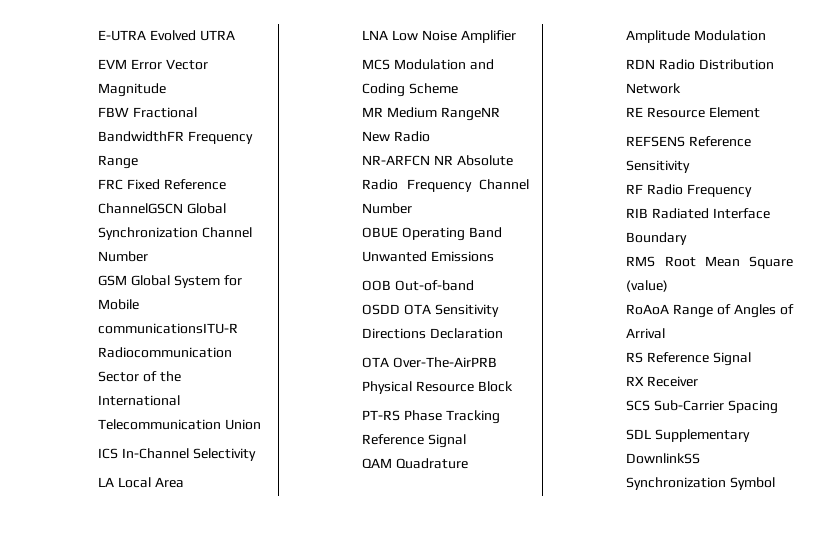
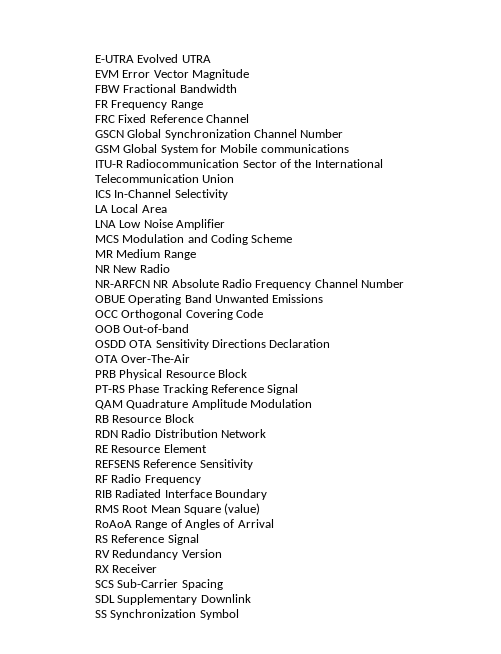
- FBW Fractional BandwidthFR Frequency Range
+ FBW Fractional Bandwidth
+ FR Frequency Range
- FRC Fixed Reference ChannelGSCN Global Synchronization Channel Number
+ FRC Fixed Reference Channel
+ GSCN Global Synchronization Channel Number
- GSM Global System for Mobile communicationsITU-R Radiocommunication Sector of the International Telecommunication Union
+ GSM Global System for Mobile communications
+ ITU-R Radiocommunication Sector of the International Telecommunication Union
- MR Medium RangeNR New Radio
+ MR Medium Range
+ NR New Radio
+ OCC Orthogonal Covering Code
- OTA Over-The-AirPRB Physical Resource Block
+ OTA Over-The-Air
+ PRB Physical Resource Block
+ RB Resource Block
+ RV Redundancy Version
- SDL Supplementary DownlinkSS Synchronization Symbol
+ SDL Supplementary Downlink
+ SS Synchronization Symbol

